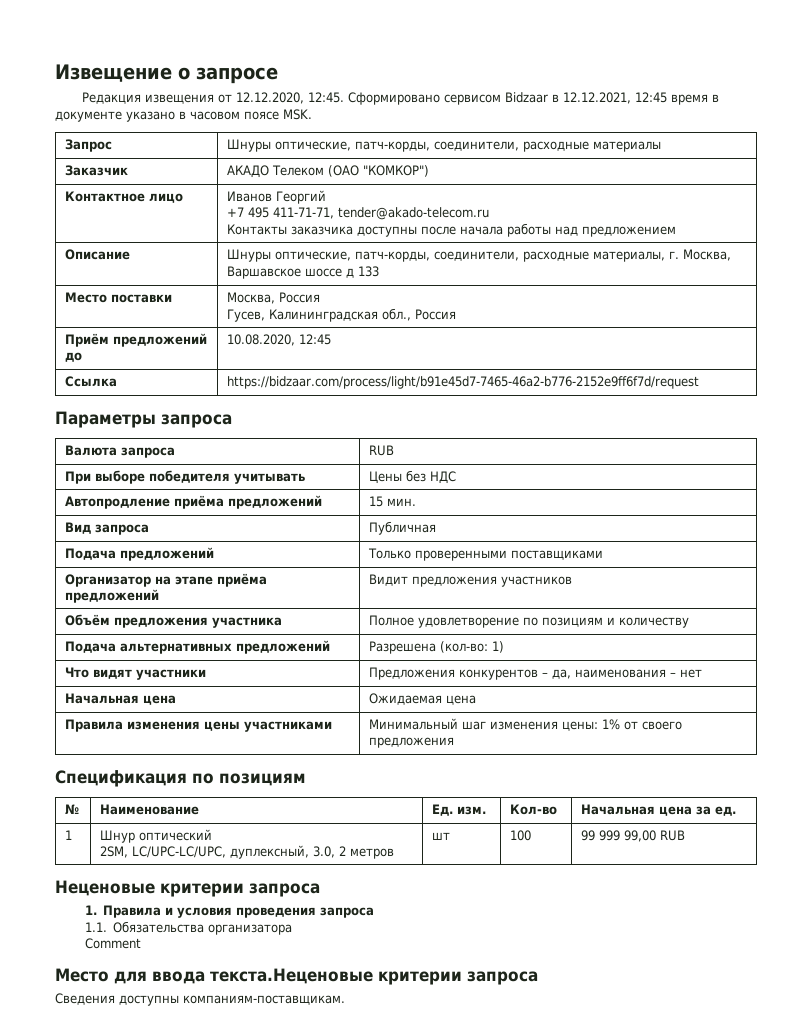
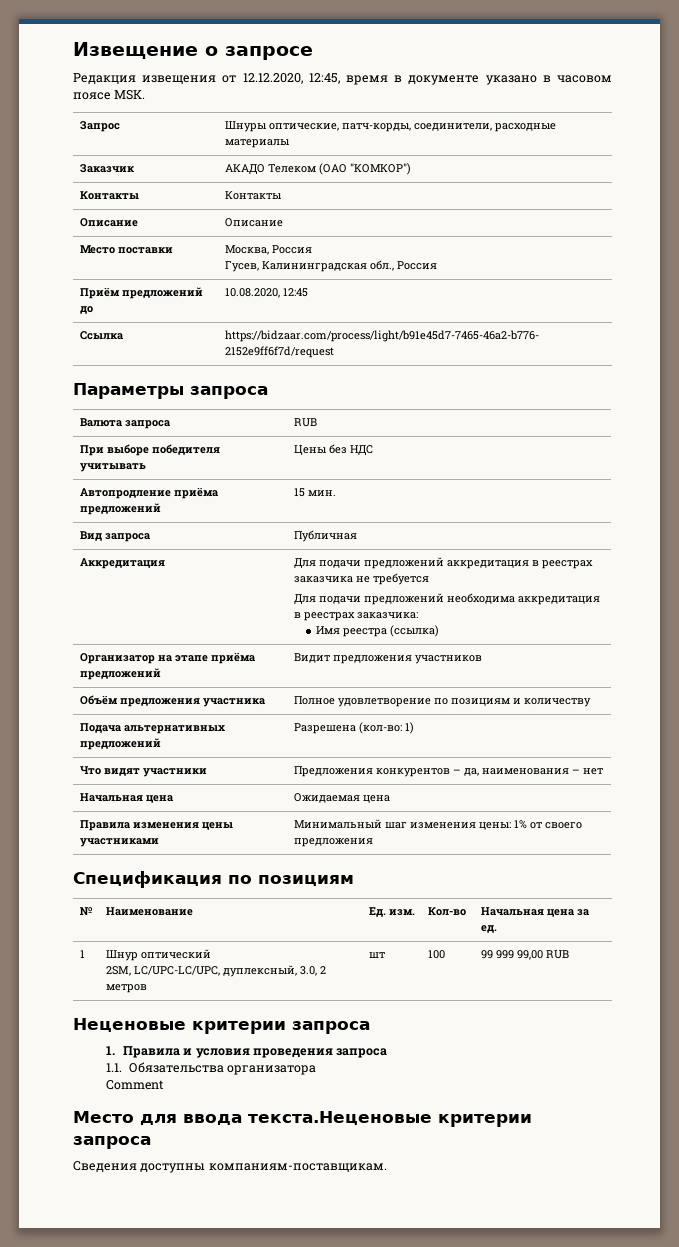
- Редакция извещения от 12.12.2020, 12:45. Сформировано сервисом Bidzaar в 12.12.2021, 12:45 время в документе указано в часовом поясе MSK.
+ Редакция извещения от 12.12.2020, 12:45, время в документе указано в часовом поясе MSK.
- Контактное лицо | Иванов Георгий
- +7 495 411-71-71, tender@akado-telecom.ru
- Контакты заказчика доступны после начала работы над предложением
- Описание | Шнуры оптические, патч-корды, соединители, расходные материалы, г. Москва, Варшавское шоссе д 133
+ Контакты | Контакты
+ Описание | Описание
- Подача предложений | Только проверенными поставщиками
+ Аккредитация | Для подачи предложений аккредитация в реестрах заказчика не требуется
+ Для подачи предложений необходима аккредитация в реестрах заказчика:
+ Имя реестра (ссылка)

